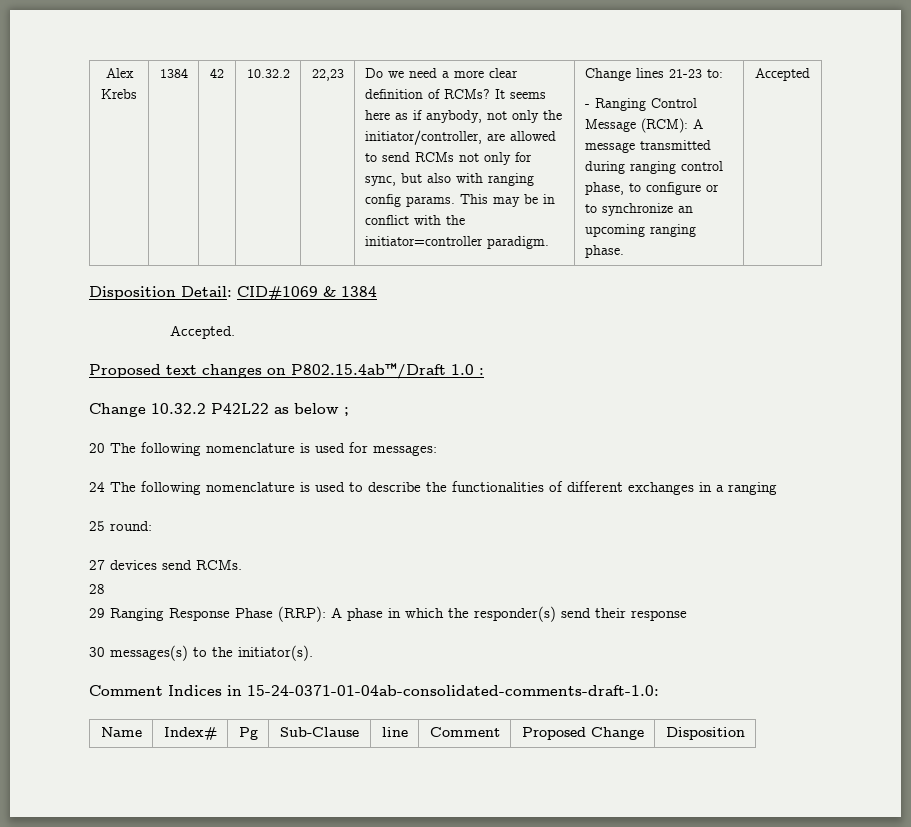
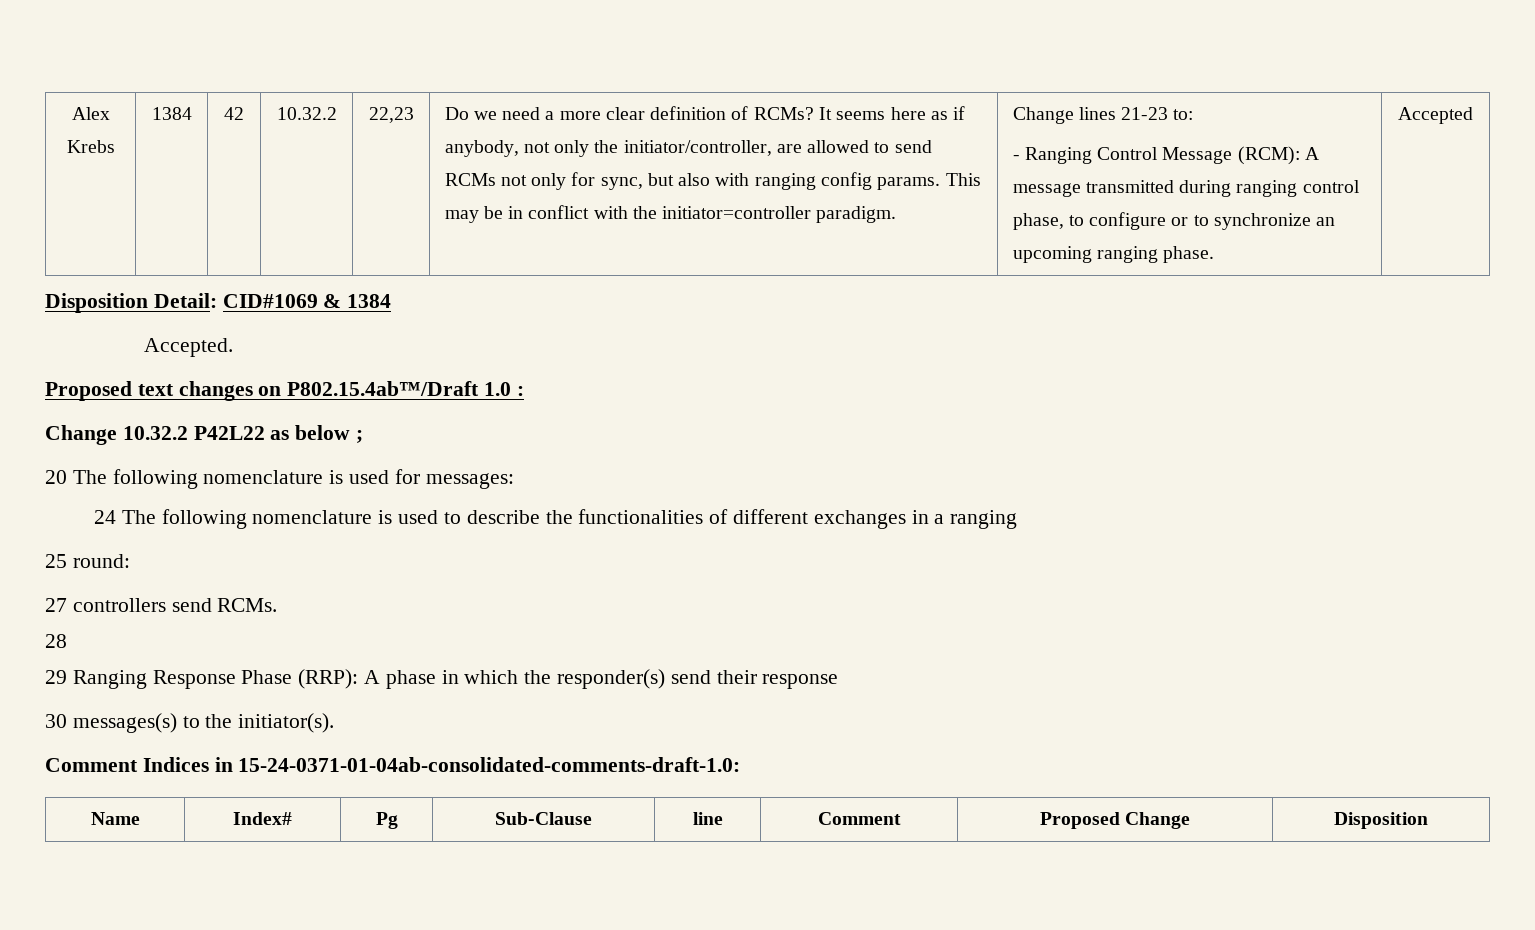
- 27 devices send RCMs.
+ 27 controllers send RCMs.

